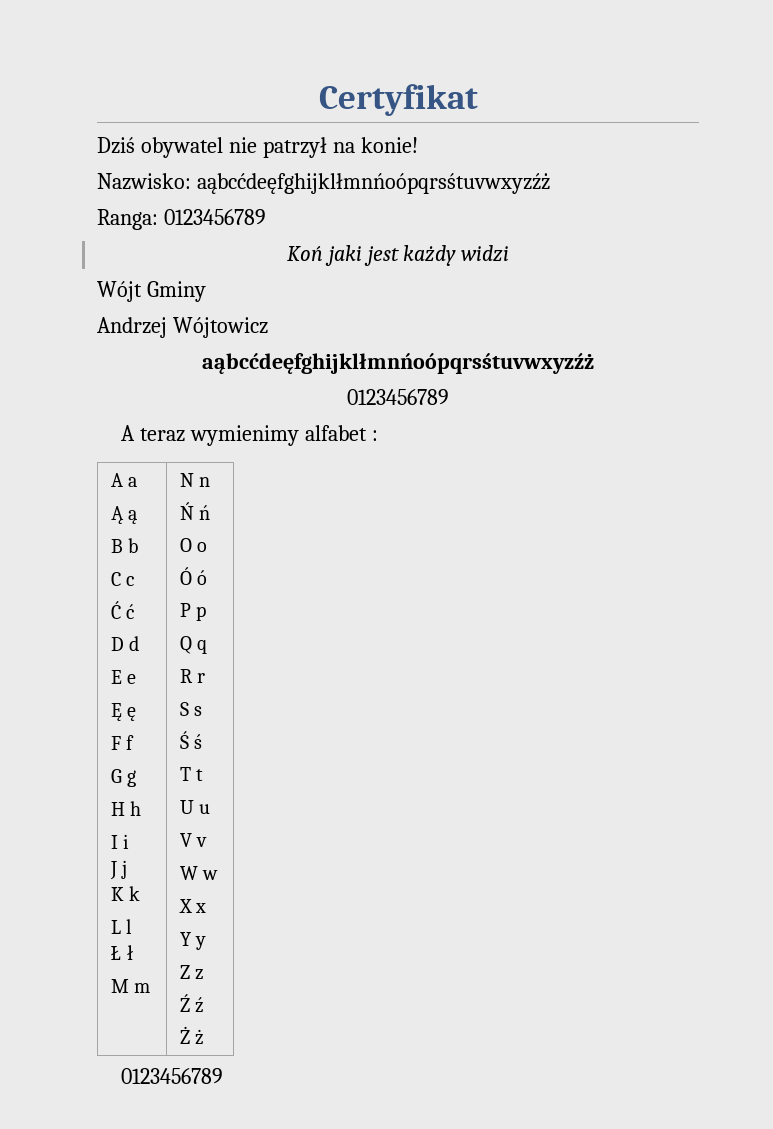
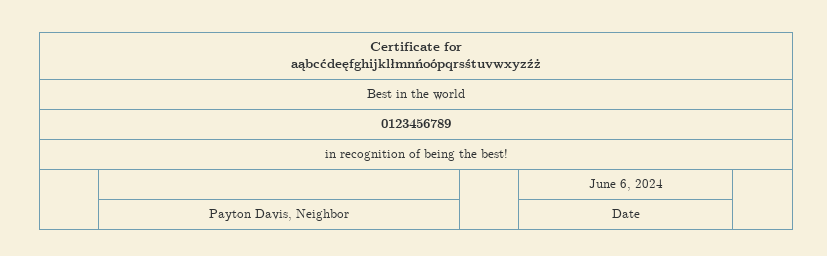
- Certyfikat
- Dziś obywatel nie patrzył na konie!
- Nazwisko: aąbcćdeęfghijklłmnńoópqrsśtuvwxyzźż
- Ranga: 0123456789
- Koń jaki jest każdy widzi
- Wójt Gminy
- Andrzej Wójtowicz
+ Certificate for
  aąbcćdeęfghijklłmnńoópqrsśtuvwxyzźż
+ Best in the world
  0123456789
- A teraz wymienimy alfabet :
- A a
- Ą ą
- B b
- C c
- Ć ć
- D d
- E e
- Ę ę
- F f
- G g
- H h
- I i
- J j
- K k
- L l
- Ł ł
- M m | N n
- Ń ń
- O o
- Ó ó
- P p
- Q q
- R r
- S s
- Ś ś
- T t
- U u
- V v
- W w
- X x
- Y y
- Z z
- Ź ź
- Ż ż
- 0123456789
+ in recognition of being the best!
+ | | | June 6, 2024 |
+ | Payton Davis, Neighbor | | Date |

